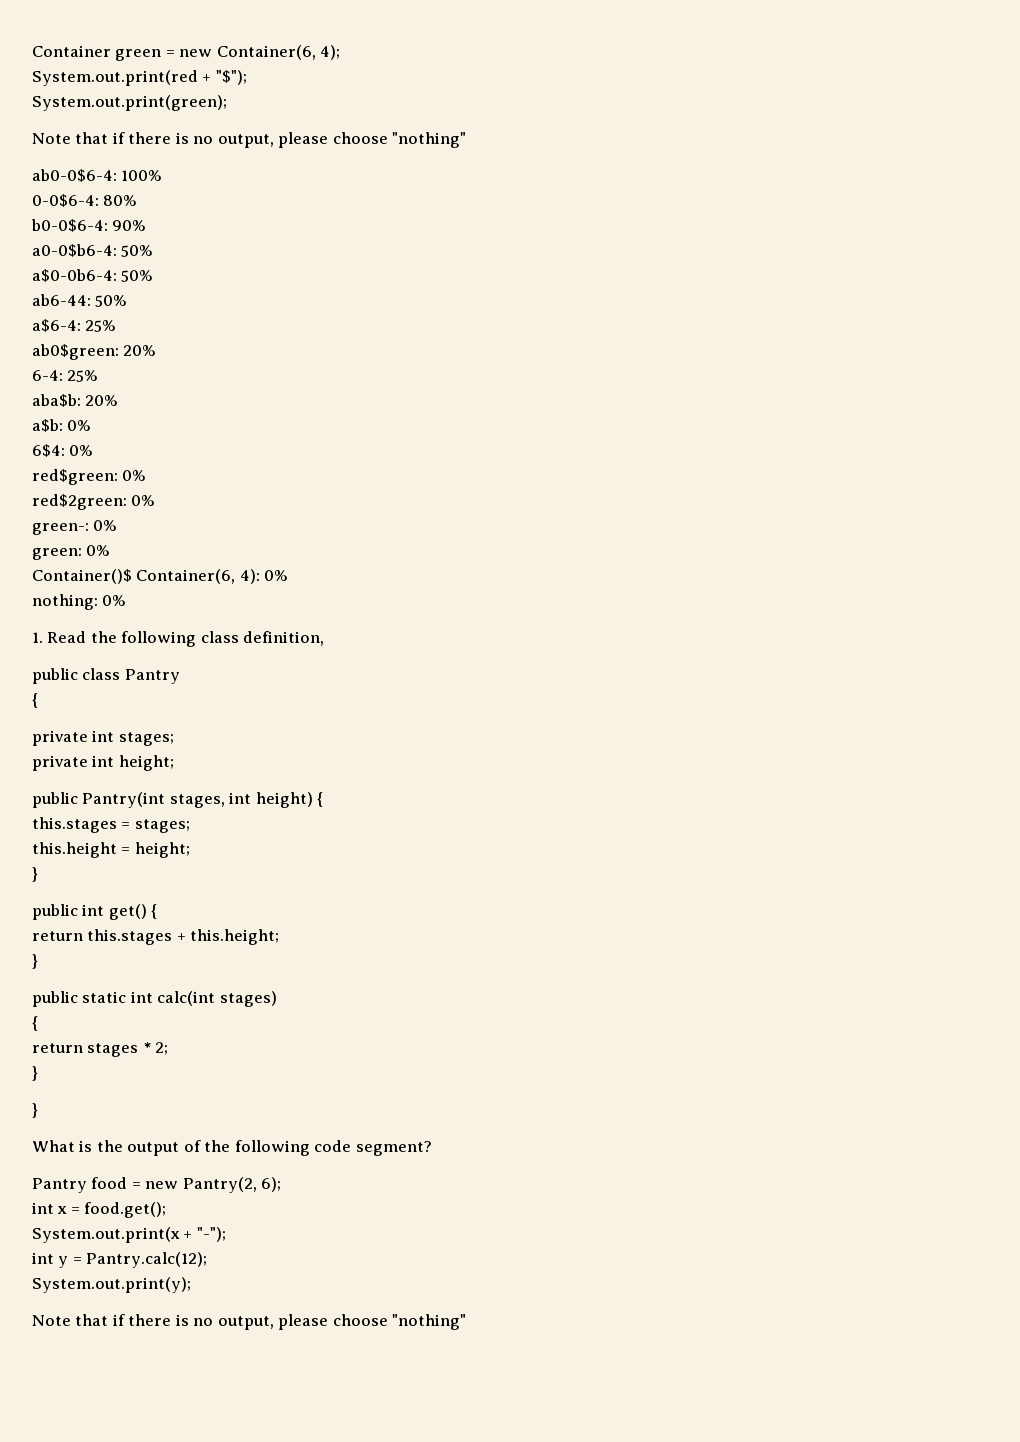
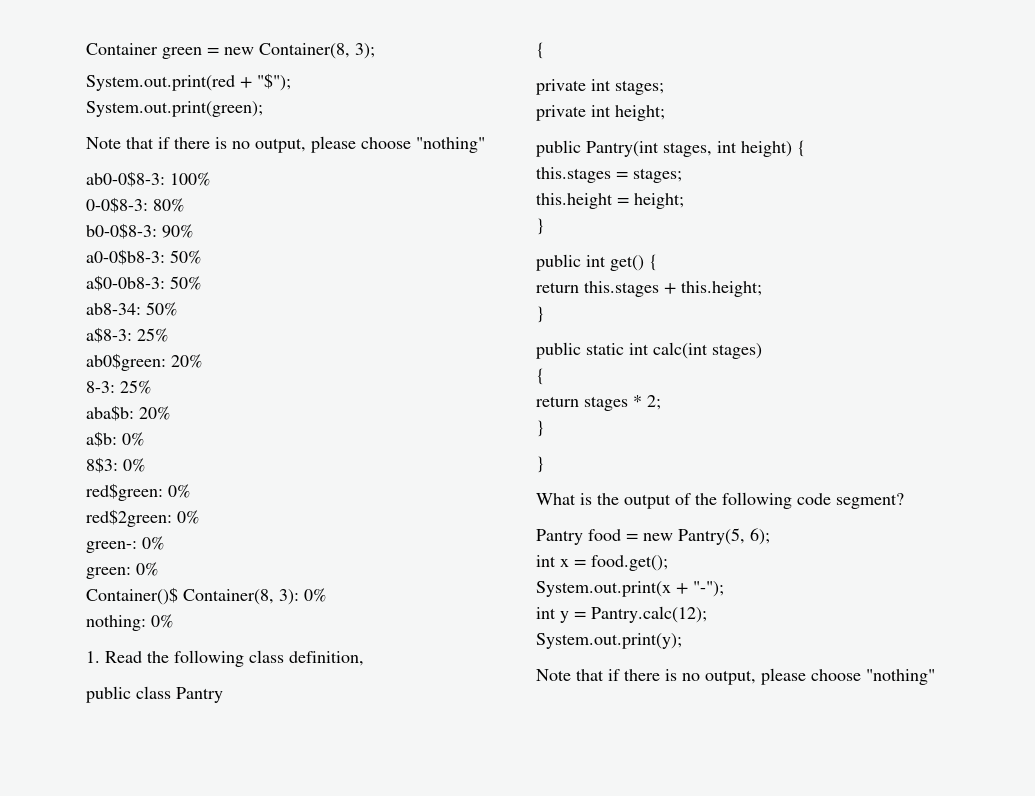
- Container green = new Container(6, 4);
+ Container green = new Container(8, 3);
- ab0-0$6-4: 100%
+ ab0-0$8-3: 100%
- 0-0$6-4: 80%
+ 0-0$8-3: 80%
- b0-0$6-4: 90%
+ b0-0$8-3: 90%
- a0-0$b6-4: 50%
- a$0-0b6-4: 50%
- ab6-44: 50%
- a$6-4: 25%
+ a0-0$b8-3: 50%
+ a$0-0b8-3: 50%
+ ab8-34: 50%
+ a$8-3: 25%
- 6-4: 25%
+ 8-3: 25%
- 6$4: 0%
+ 8$3: 0%
- Container()$ Container(6, 4): 0%
+ Container()$ Container(8, 3): 0%
- Pantry food = new Pantry(2, 6);
+ Pantry food = new Pantry(5, 6);

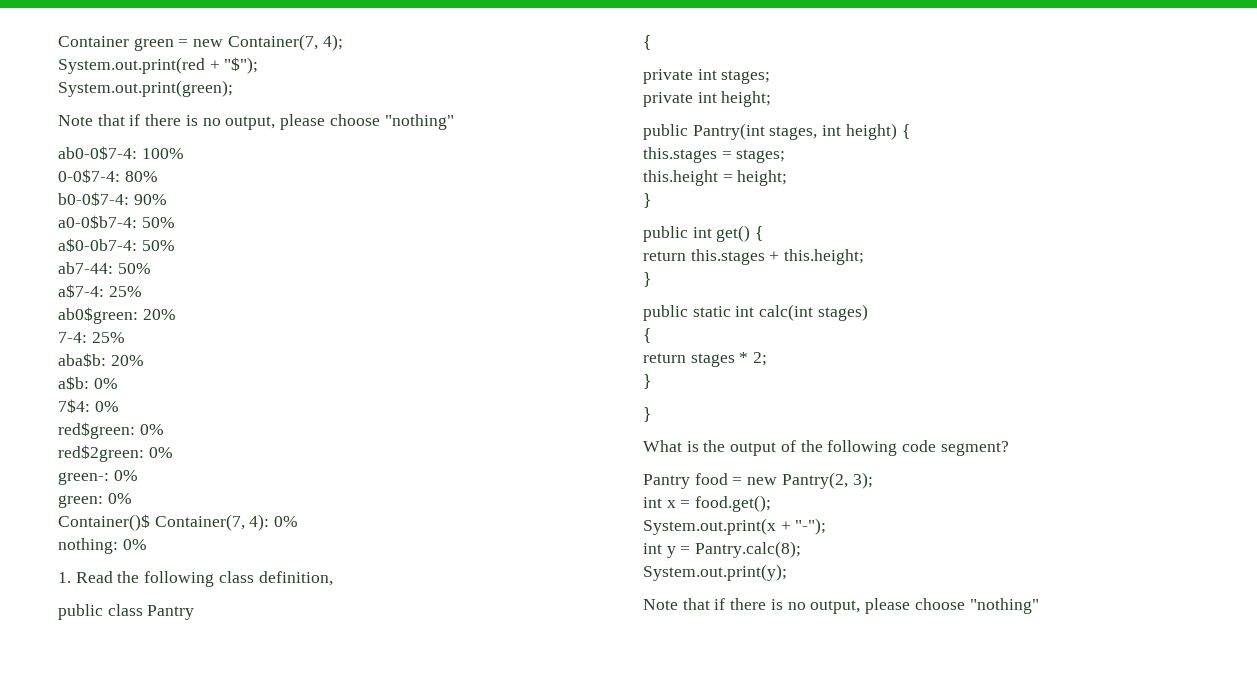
- Container green = new Container(8, 3);
+ Container green = new Container(7, 4);
- ab0-0$8-3: 100%
+ ab0-0$7-4: 100%
- 0-0$8-3: 80%
+ 0-0$7-4: 80%
- b0-0$8-3: 90%
+ b0-0$7-4: 90%
- a0-0$b8-3: 50%
- a$0-0b8-3: 50%
- ab8-34: 50%
- a$8-3: 25%
+ a0-0$b7-4: 50%
+ a$0-0b7-4: 50%
+ ab7-44: 50%
+ a$7-4: 25%
- 8-3: 25%
+ 7-4: 25%
- 8$3: 0%
+ 7$4: 0%
- Container()$ Container(8, 3): 0%
+ Container()$ Container(7, 4): 0%
- Pantry food = new Pantry(5, 6);
+ Pantry food = new Pantry(2, 3);
- int y = Pantry.calc(12);
+ int y = Pantry.calc(8);

